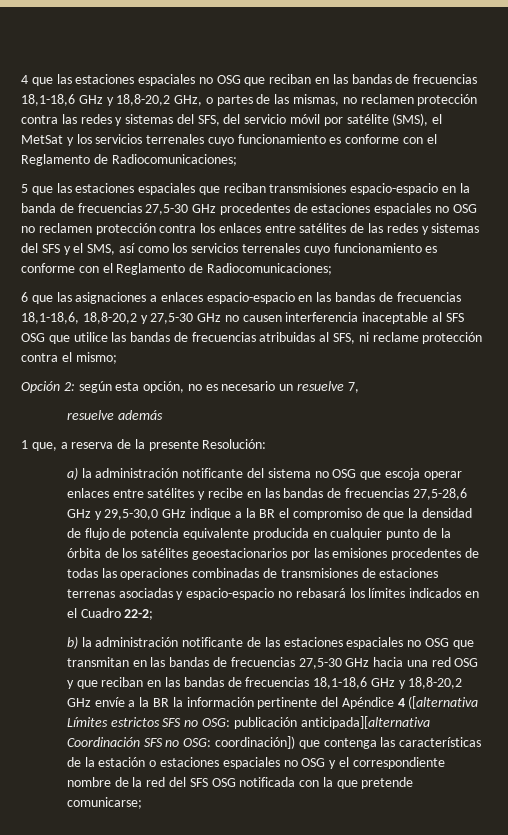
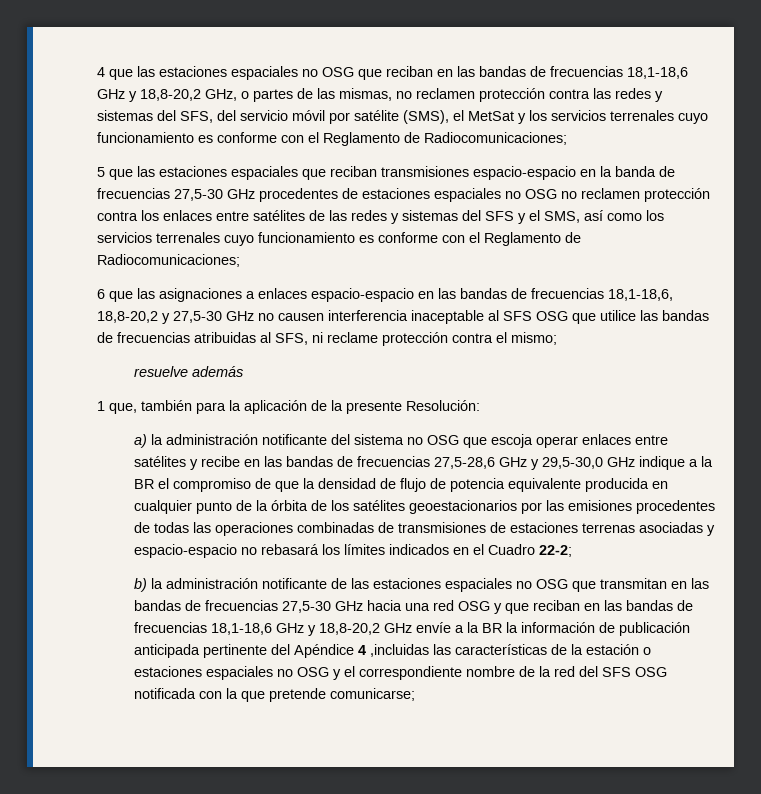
- Opción 2: según esta opción, no es necesario un resuelve 7,
- 1 que, a reserva de la presente Resolución:
+ 1 que, también para la aplicación de la presente Resolución:
- b) la administración notificante de las estaciones espaciales no OSG que transmitan en las bandas de frecuencias 27,5-30 GHz hacia una red OSG y que reciban en las bandas de frecuencias 18,1-18,6 GHz y 18,8-20,2 GHz envíe a la BR la información pertinente del Apéndice 4 ([alternativa Límites estrictos SFS no OSG: publicación anticipada][alternativa Coordinación SFS no OSG: coordinación]) que contenga las características de la estación o estaciones espaciales no OSG y el correspondiente nombre de la red del SFS OSG notificada con la que pretende comunicarse;
+ b) la administración notificante de las estaciones espaciales no OSG que transmitan en las bandas de frecuencias 27,5-30 GHz hacia una red OSG y que reciban en las bandas de frecuencias 18,1-18,6 GHz y 18,8-20,2 GHz envíe a la BR la información de publicación anticipada pertinente del Apéndice 4 ,incluidas las características de la estación o estaciones espaciales no OSG y el correspondiente nombre de la red del SFS OSG notificada con la que pretende comunicarse;

